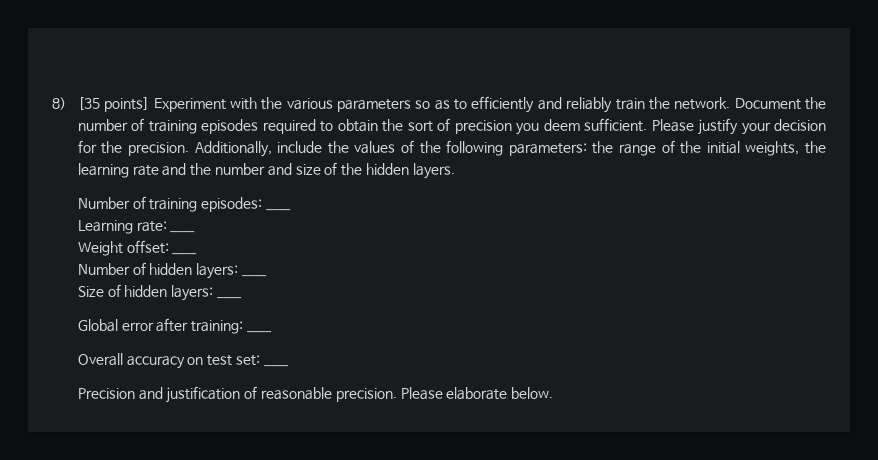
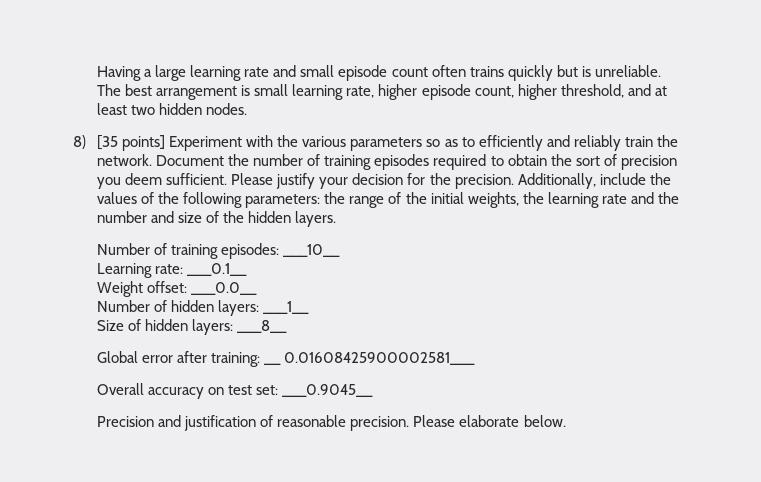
+ Having a large learning rate and small episode count often trains quickly but is unreliable. The best arrangement is small learning rate, higher episode count, higher threshold, and at least two hidden nodes.
- Number of training episodes: ____
+ Number of training episodes: ___10__
- Learning rate: ____
+ Learning rate: ___0.1__
- Weight offset: ____
+ Weight offset: ___0.0__
- Number of hidden layers: ____
+ Number of hidden layers: ___1__
- Size of hidden layers: ____
+ Size of hidden layers: ___8__
- Global error after training: ____
+ Global error after training: __ 0.01608425900002581___
- Overall accuracy on test set: ____
+ Overall accuracy on test set: ___0.9045__

